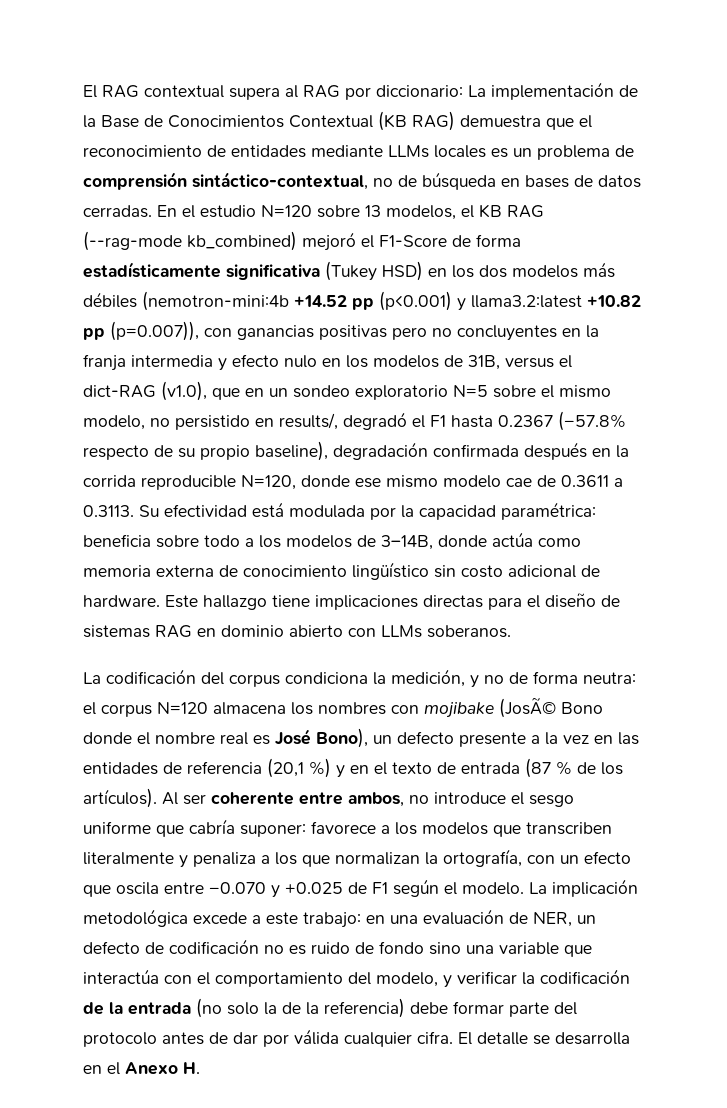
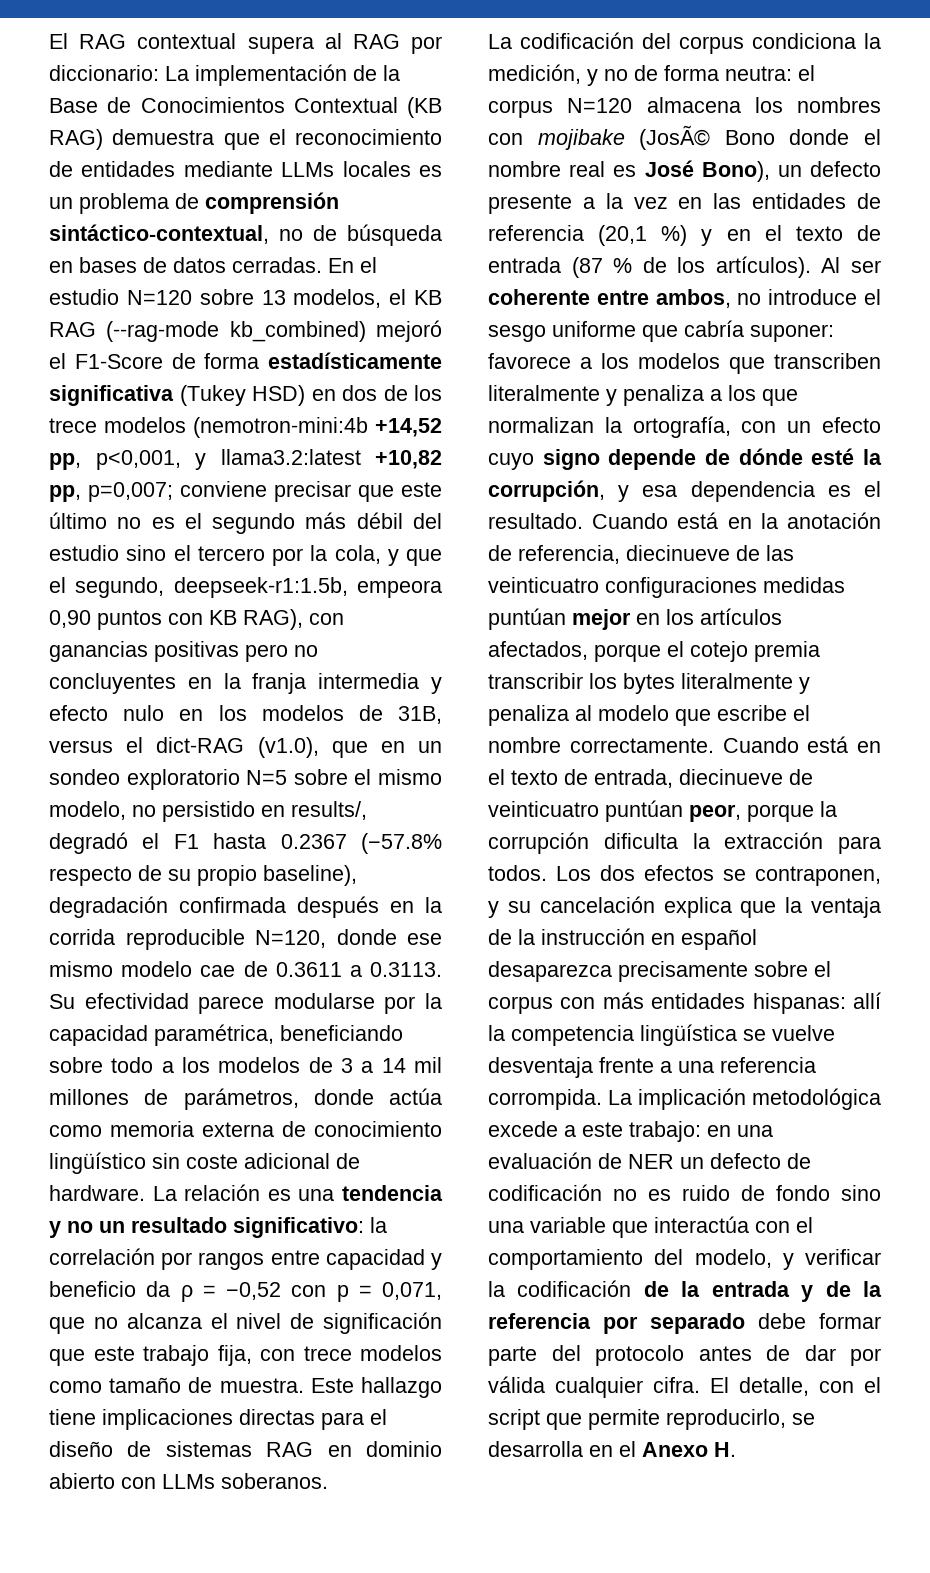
- En el estudio N=120 sobre 13 modelos, el KB RAG (--rag-mode kb_combined) mejoró el F1-Score de forma estadísticamente significativa (Tukey HSD) en los dos modelos más débiles (nemotron-mini:4b +14.52 pp (p<0.001) y llama3.2:latest +10.82 pp (p=0.007)), con ganancias positivas pero no concluyentes en la franja intermedia y efecto nulo en los modelos de 31B, versus el dict-RAG (v1.0), que en un sondeo exploratorio N=5 sobre el mismo modelo, no persistido en results/, degradó el F1 hasta 0.2367 (−57.8% respecto de su propio baseline), degradación confirmada después en la corrida reproducible N=120, donde ese mismo modelo cae de 0.3611 a 0.3113. Su efectividad está modulada por la capacidad paramétrica: beneficia sobre todo a los modelos de 3–14B, donde actúa como memoria externa de conocimiento lingüístico sin costo adicional de hardware.
+ En el estudio N=120 sobre 13 modelos, el KB RAG (--rag-mode kb_combined) mejoró el F1-Score de forma estadísticamente significativa (Tukey HSD) en dos de los trece modelos (nemotron-mini:4b +14,52 pp, p<0,001, y llama3.2:latest +10,82 pp, p=0,007; conviene precisar que este último no es el segundo más débil del estudio sino el tercero por la cola, y que el segundo, deepseek-r1:1.5b, empeora 0,90 puntos con KB RAG), con ganancias positivas pero no concluyentes en la franja intermedia y efecto nulo en los modelos de 31B, versus el dict-RAG (v1.0), que en un sondeo exploratorio N=5 sobre el mismo modelo, no persistido en results/, degradó el F1 hasta 0.2367 (−57.8% respecto de su propio baseline), degradación confirmada después en la corrida reproducible N=120, donde ese mismo modelo cae de 0.3611 a 0.3113. Su efectividad parece modularse por la capacidad paramétrica, beneficiando sobre todo a los modelos de 3 a 14 mil millones de parámetros, donde actúa como memoria externa de conocimiento lingüístico sin coste adicional de hardware.
+ La relación es una tendencia y no un resultado significativo: la correlación por rangos entre capacidad y beneficio da ρ = −0,52 con p = 0,071, que no alcanza el nivel de significación que este trabajo fija, con trece modelos como tamaño de muestra.
- Al ser coherente entre ambos, no introduce el sesgo uniforme que cabría suponer: favorece a los modelos que transcriben literalmente y penaliza a los que normalizan la ortografía, con un efecto que oscila entre −0.070 y +0.025 de F1 según el modelo.
+ Al ser coherente entre ambos, no introduce el sesgo uniforme que cabría suponer: favorece a los modelos que transcriben literalmente y penaliza a los que normalizan la ortografía, con un efecto cuyo signo depende de dónde esté la corrupción, y esa dependencia es el resultado. Cuando está en la anotación de referencia, diecinueve de las veinticuatro configuraciones medidas puntúan mejor en los artículos afectados, porque el cotejo premia transcribir los bytes literalmente y penaliza al modelo que escribe el nombre correctamente. Cuando está en el texto de entrada, diecinueve de veinticuatro puntúan peor, porque la corrupción dificulta la extracción para todos. Los dos efectos se contraponen, y su cancelación explica que la ventaja de la instrucción en español desaparezca precisamente sobre el corpus con más entidades hispanas: allí la competencia lingüística se vuelve desventaja frente a una referencia corrompida.
- La implicación metodológica excede a este trabajo: en una evaluación de NER, un defecto de codificación no es ruido de fondo sino una variable que interactúa con el comportamiento del modelo, y verificar la codificación de la entrada (no solo la de la referencia) debe formar parte del protocolo antes de dar por válida cualquier cifra.
+ La implicación metodológica excede a este trabajo: en una evaluación de NER un defecto de codificación no es ruido de fondo sino una variable que interactúa con el comportamiento del modelo, y verificar la codificación de la entrada y de la referencia por separado debe formar parte del protocolo antes de dar por válida cualquier cifra.
- El detalle se desarrolla en el Anexo H.
+ El detalle, con el script que permite reproducirlo, se desarrolla en el Anexo H.

